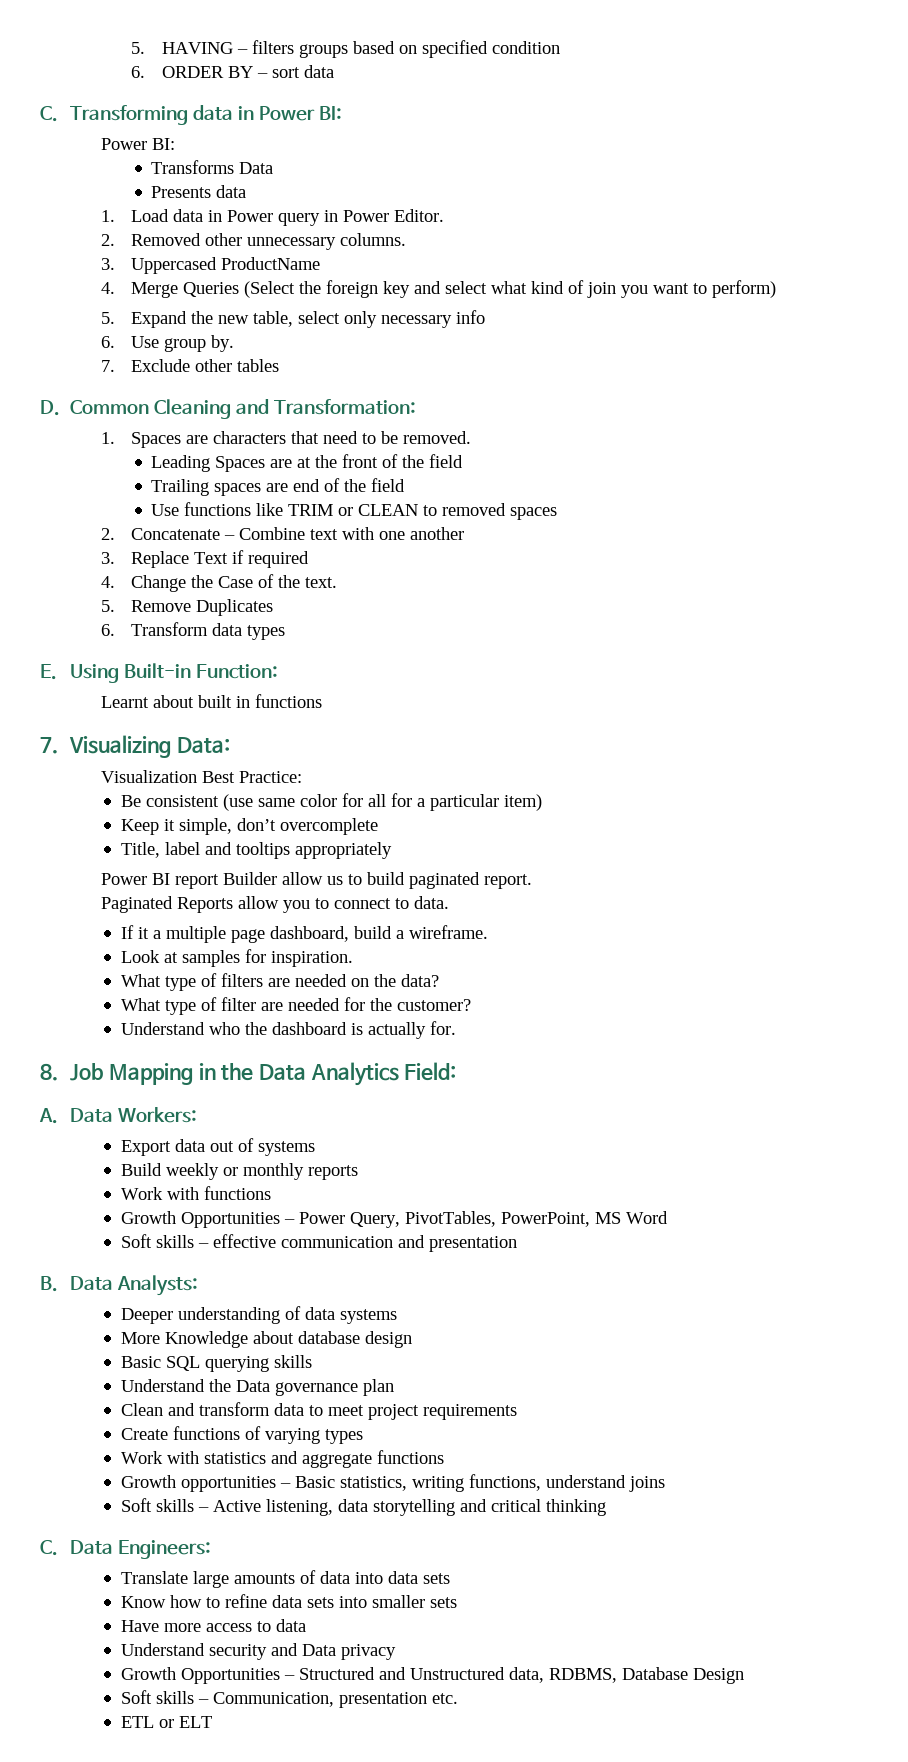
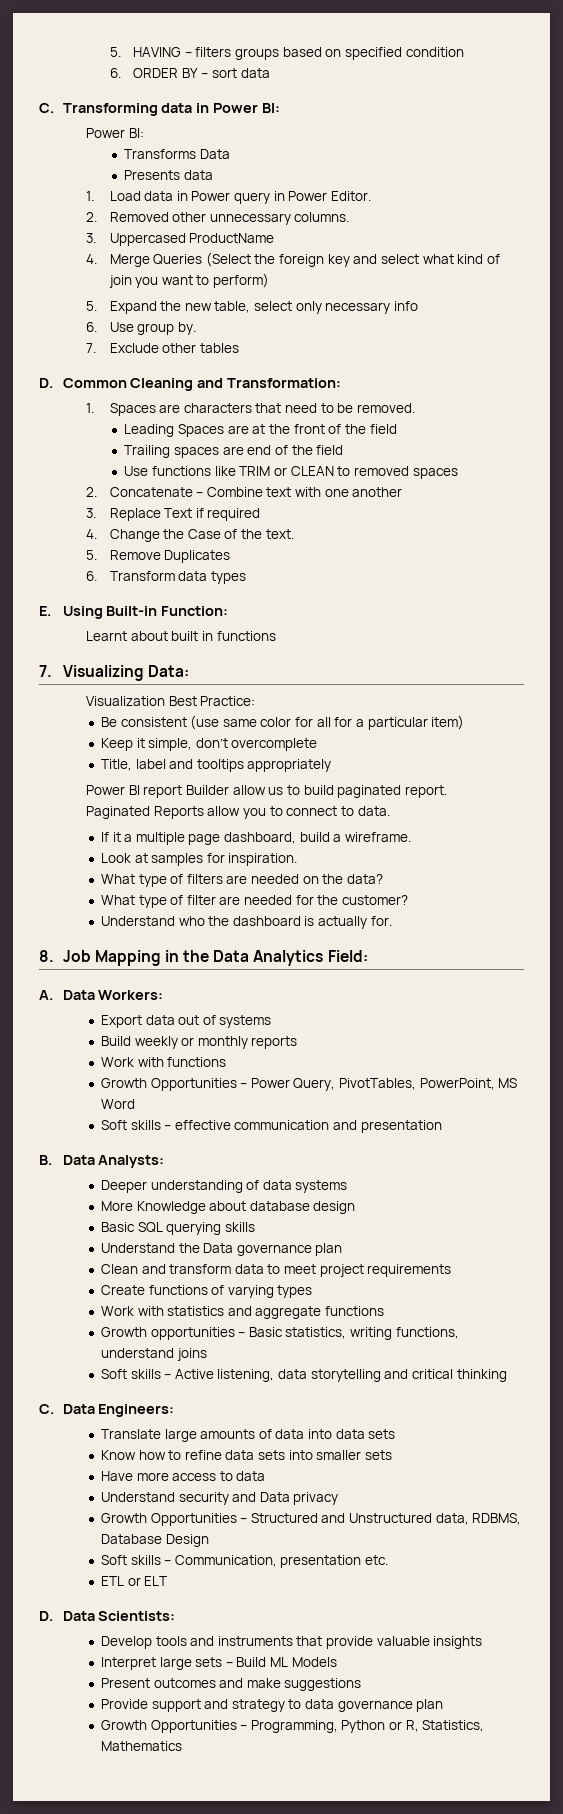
+ D. Data Scientists:
+ Develop tools and instruments that provide valuable insights
+ Interpret large sets – Build ML Models
+ Present outcomes and make suggestions
+ Provide support and strategy to data governance plan
+ Growth Opportunities – Programming, Python or R, Statistics, Mathematics

